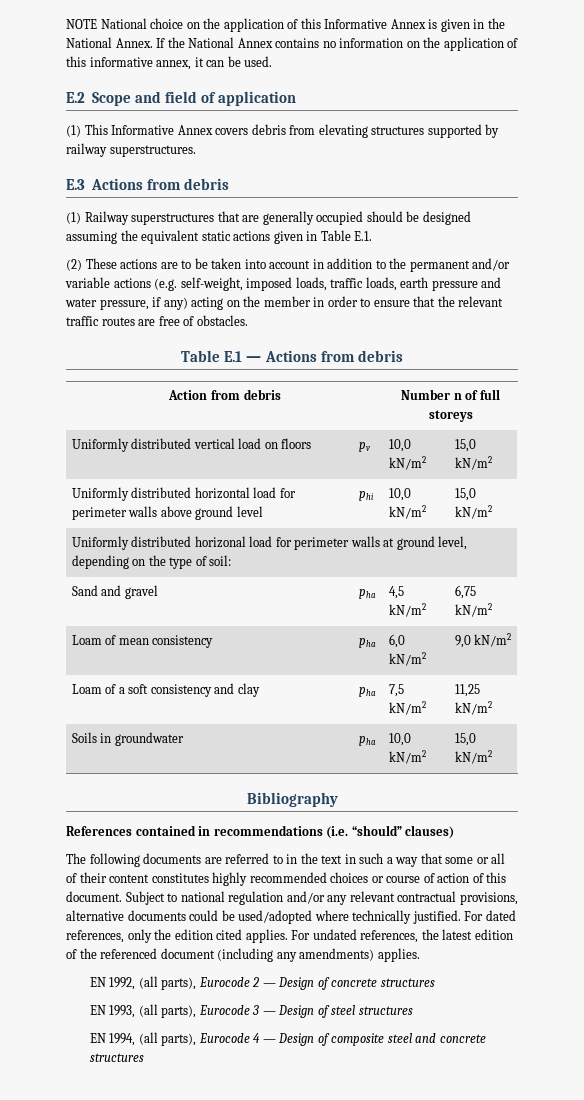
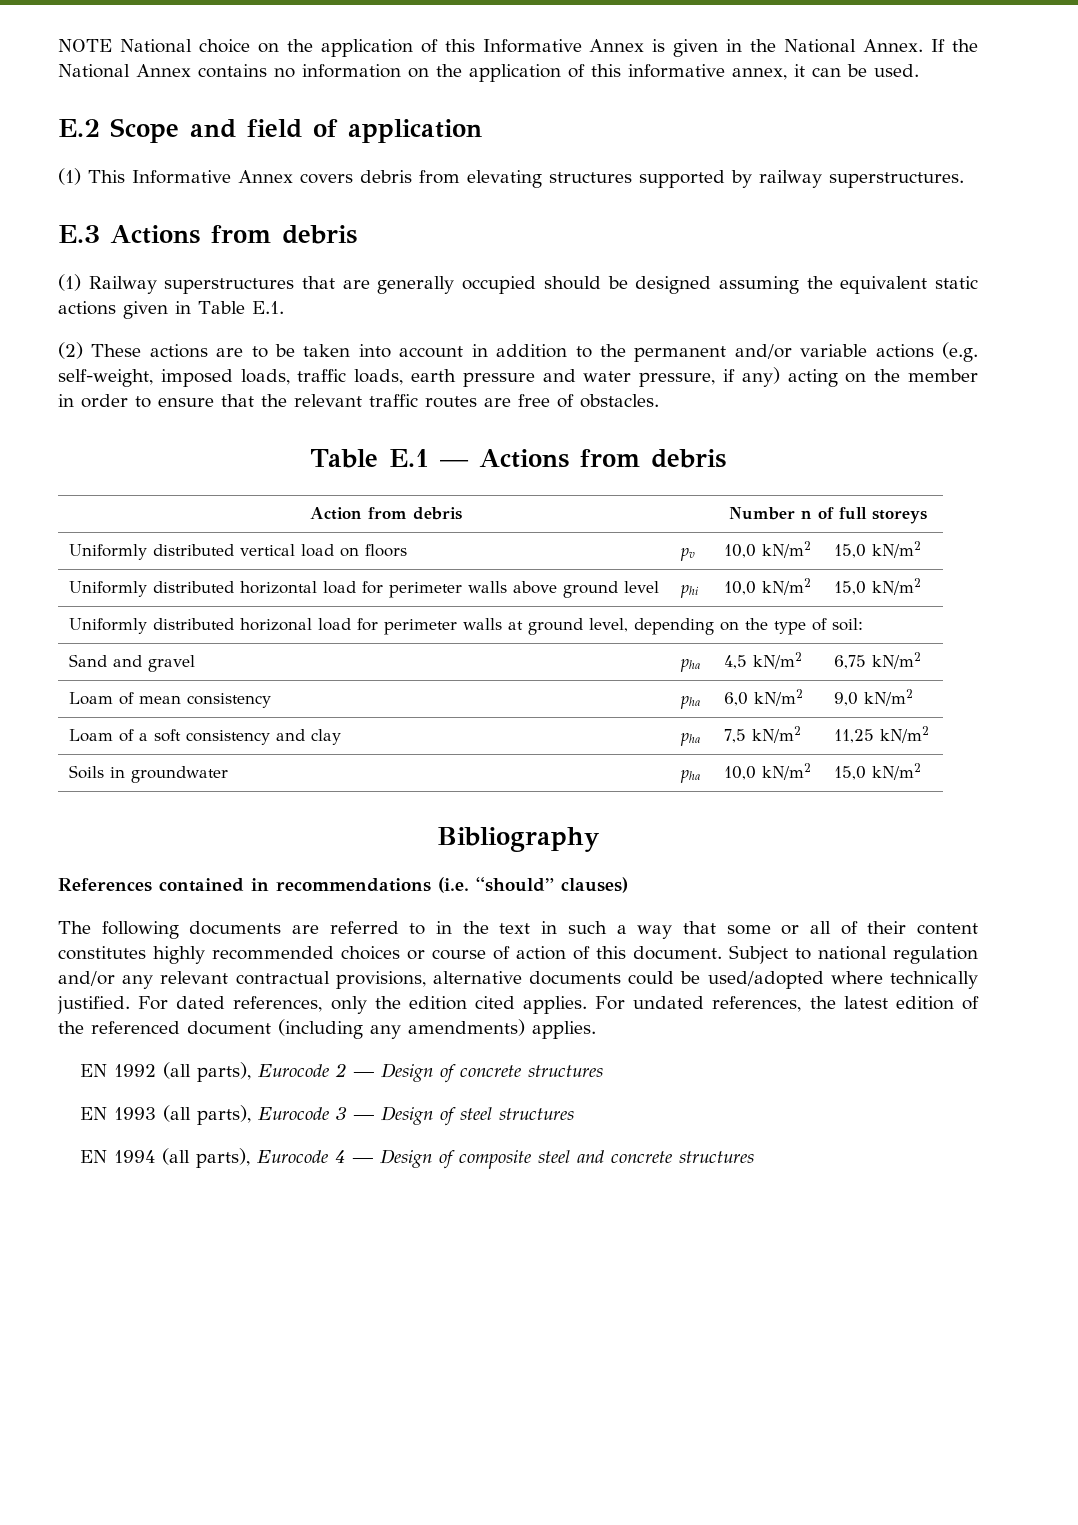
- EN 1992, (all parts), Eurocode 2 — Design of concrete structures
+ EN 1992 (all parts), Eurocode 2 — Design of concrete structures
- EN 1993, (all parts), Eurocode 3 — Design of steel structures
+ EN 1993 (all parts), Eurocode 3 — Design of steel structures
- EN 1994, (all parts), Eurocode 4 — Design of composite steel and concrete structures
+ EN 1994 (all parts), Eurocode 4 — Design of composite steel and concrete structures

